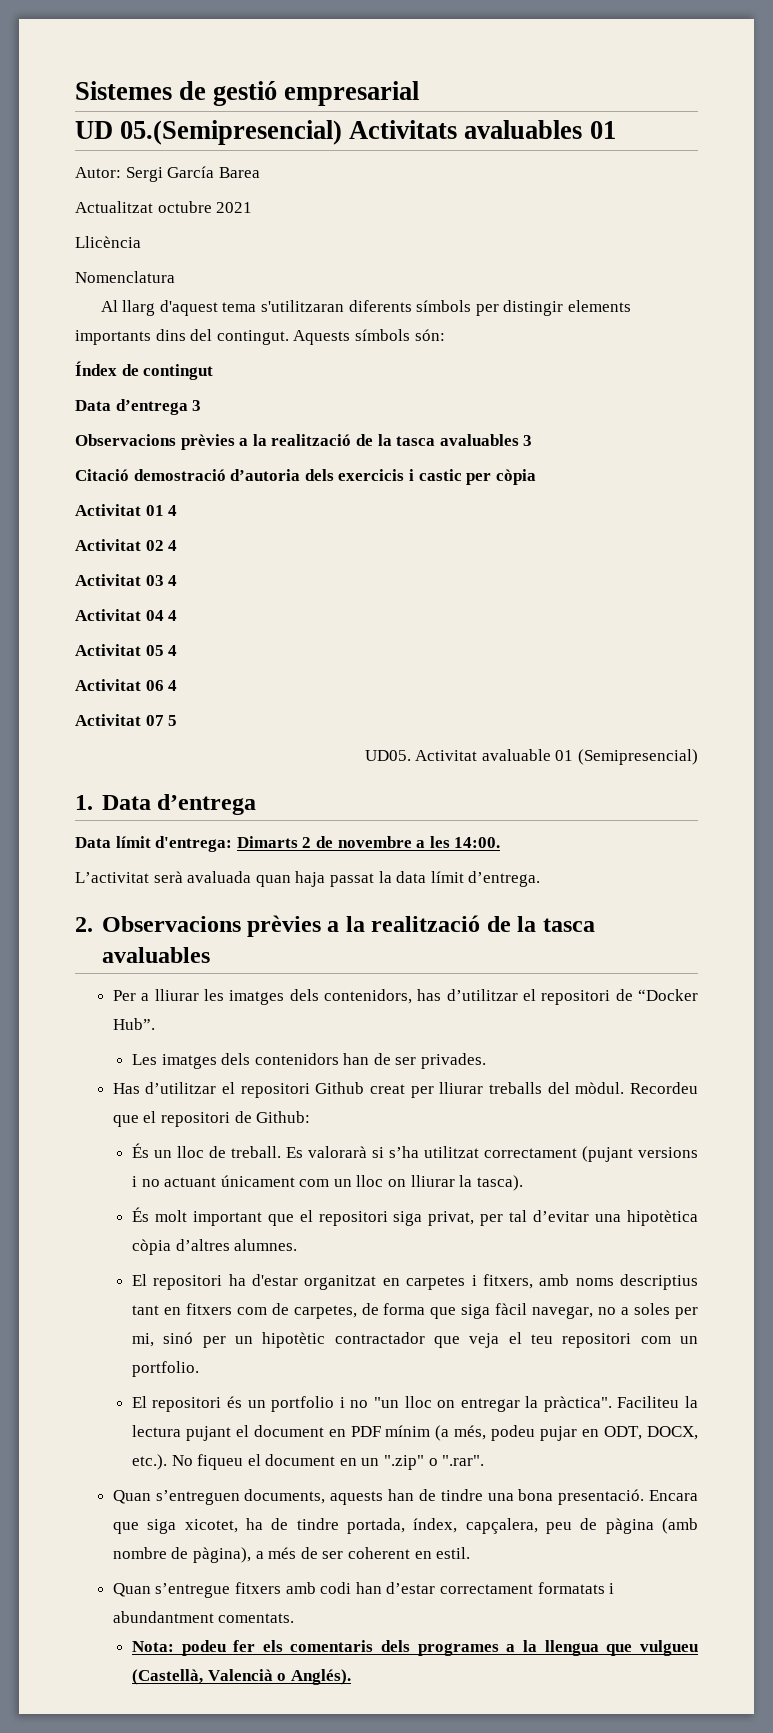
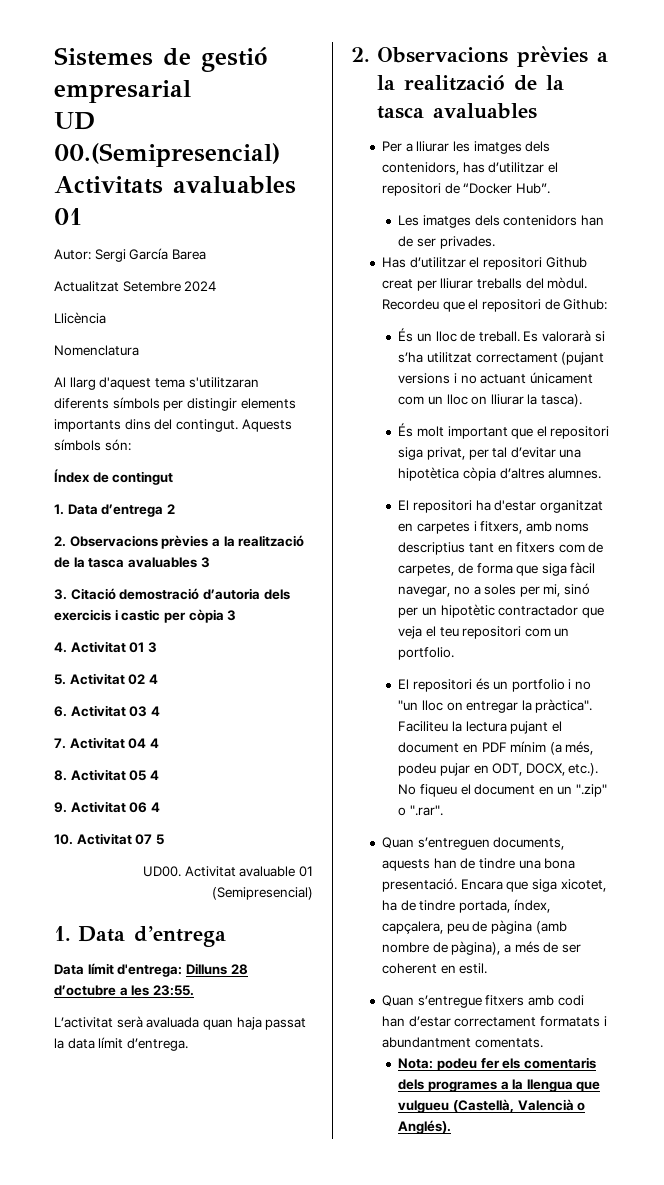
- UD 05.(Semipresencial) Activitats avaluables 01
+ UD 00.(Semipresencial) Activitats avaluables 01
- Actualitzat octubre 2021
+ Actualitzat Setembre 2024
- Data d’entrega 3
- Observacions prèvies a la realització de la tasca avaluables 3
+ 1. Data d’entrega 2
+ 2. Observacions prèvies a la realització de la tasca avaluables 3
- Citació demostració d’autoria dels exercicis i castic per còpia
- Activitat 01 4
- Activitat 02 4
+ 3. Citació demostració d’autoria dels exercicis i castic per còpia 3
+ 4. Activitat 01 3
+ 5. Activitat 02 4
- Activitat 03 4
+ 6. Activitat 03 4
- Activitat 04 4
+ 7. Activitat 04 4
- Activitat 05 4
+ 8. Activitat 05 4
- Activitat 06 4
+ 9. Activitat 06 4
- Activitat 07 5
+ 10. Activitat 07 5
- UD05.
+ UD00.
- Data límit d'entrega: Dimarts 2 de novembre a les 14:00.
+ Data límit d'entrega: Dilluns 28 d’octubre a les 23:55.

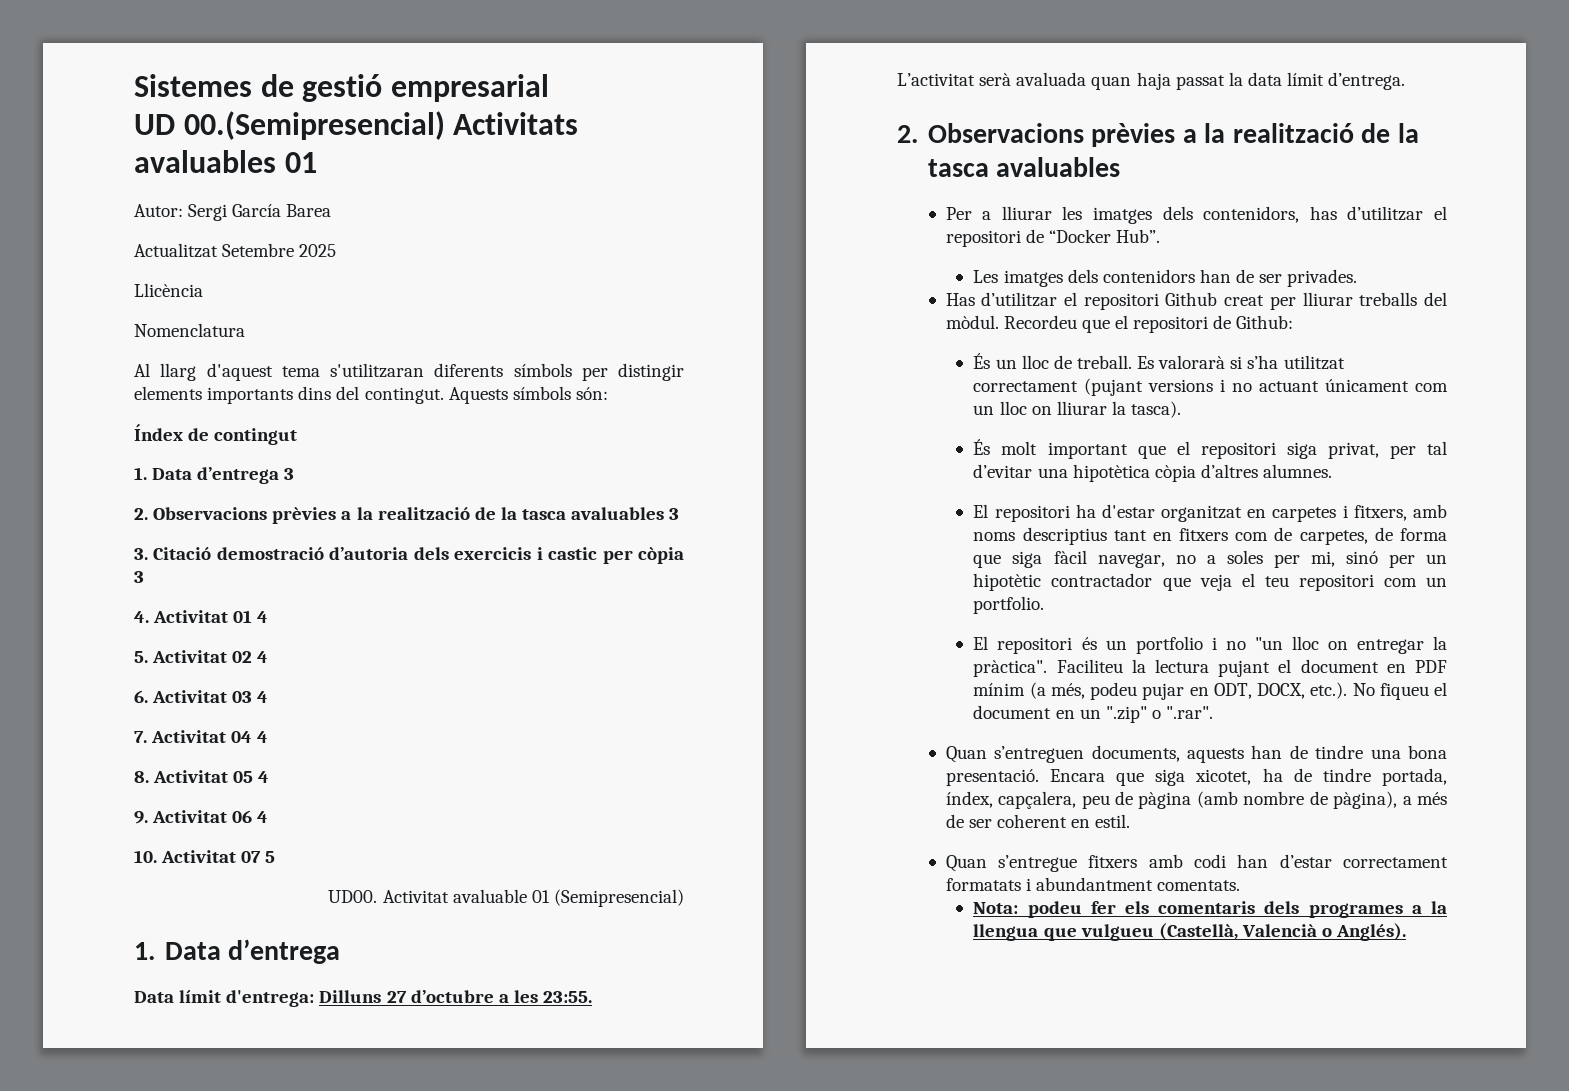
- Actualitzat Setembre 2024
+ Actualitzat Setembre 2025
- 1. Data d’entrega 2
+ 1. Data d’entrega 3
- 4. Activitat 01 3
+ 4. Activitat 01 4
- Data límit d'entrega: Dilluns 28 d’octubre a les 23:55.
+ Data límit d'entrega: Dilluns 27 d’octubre a les 23:55.

